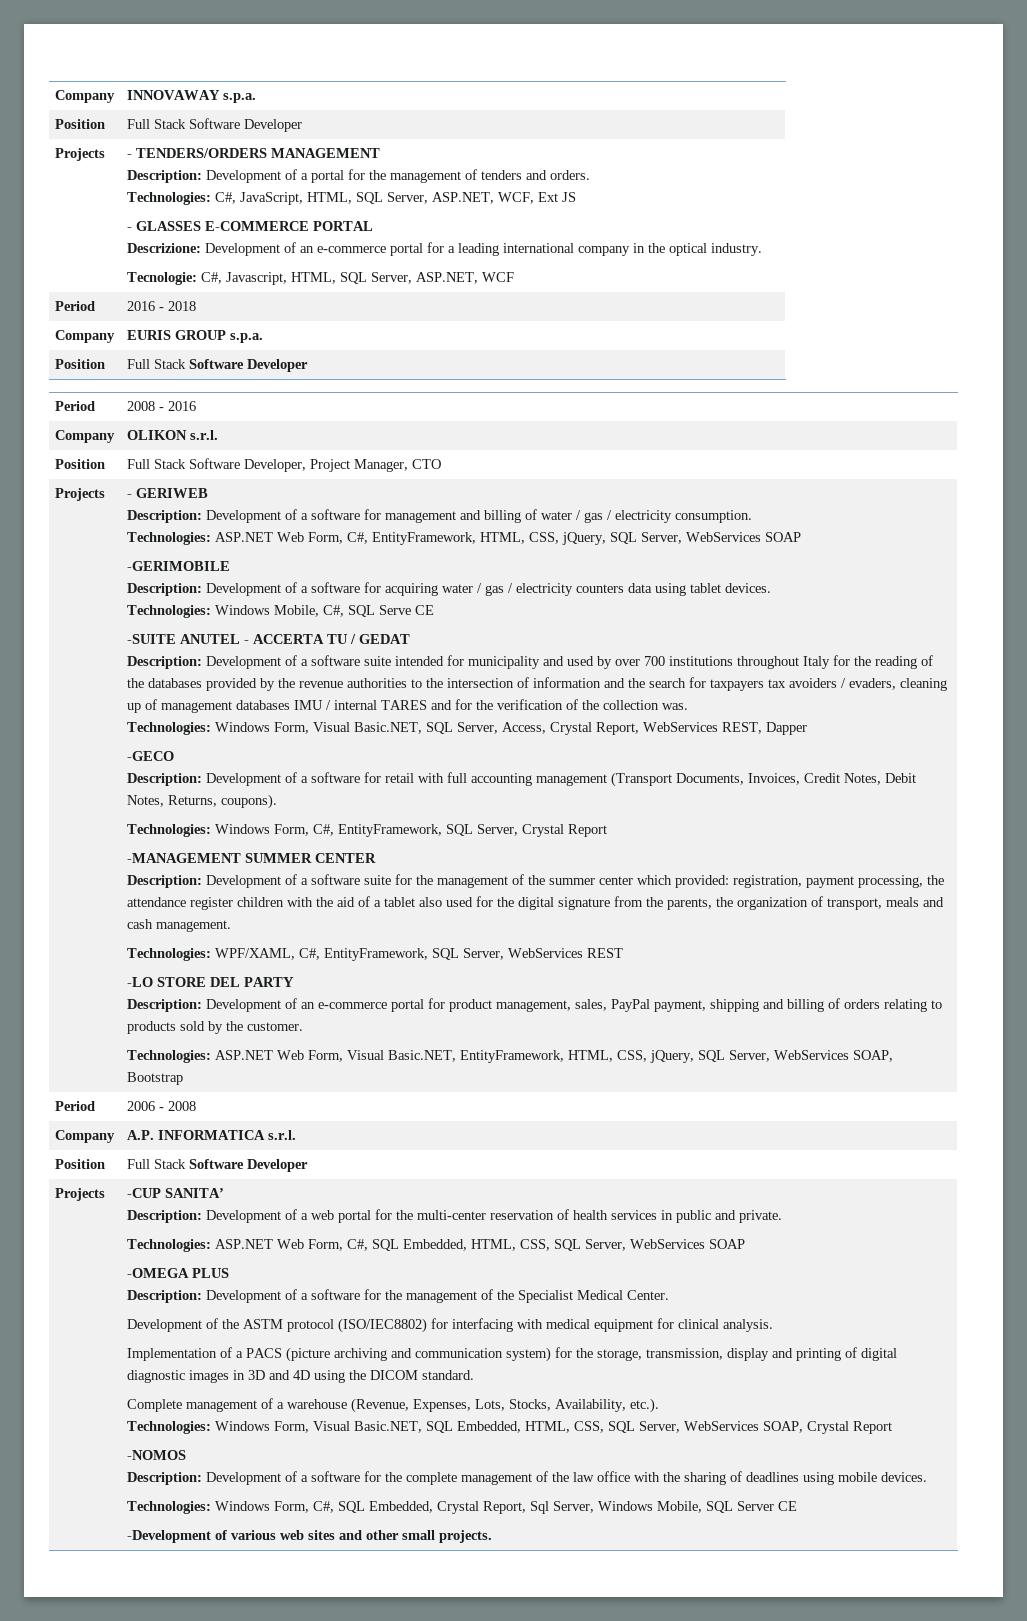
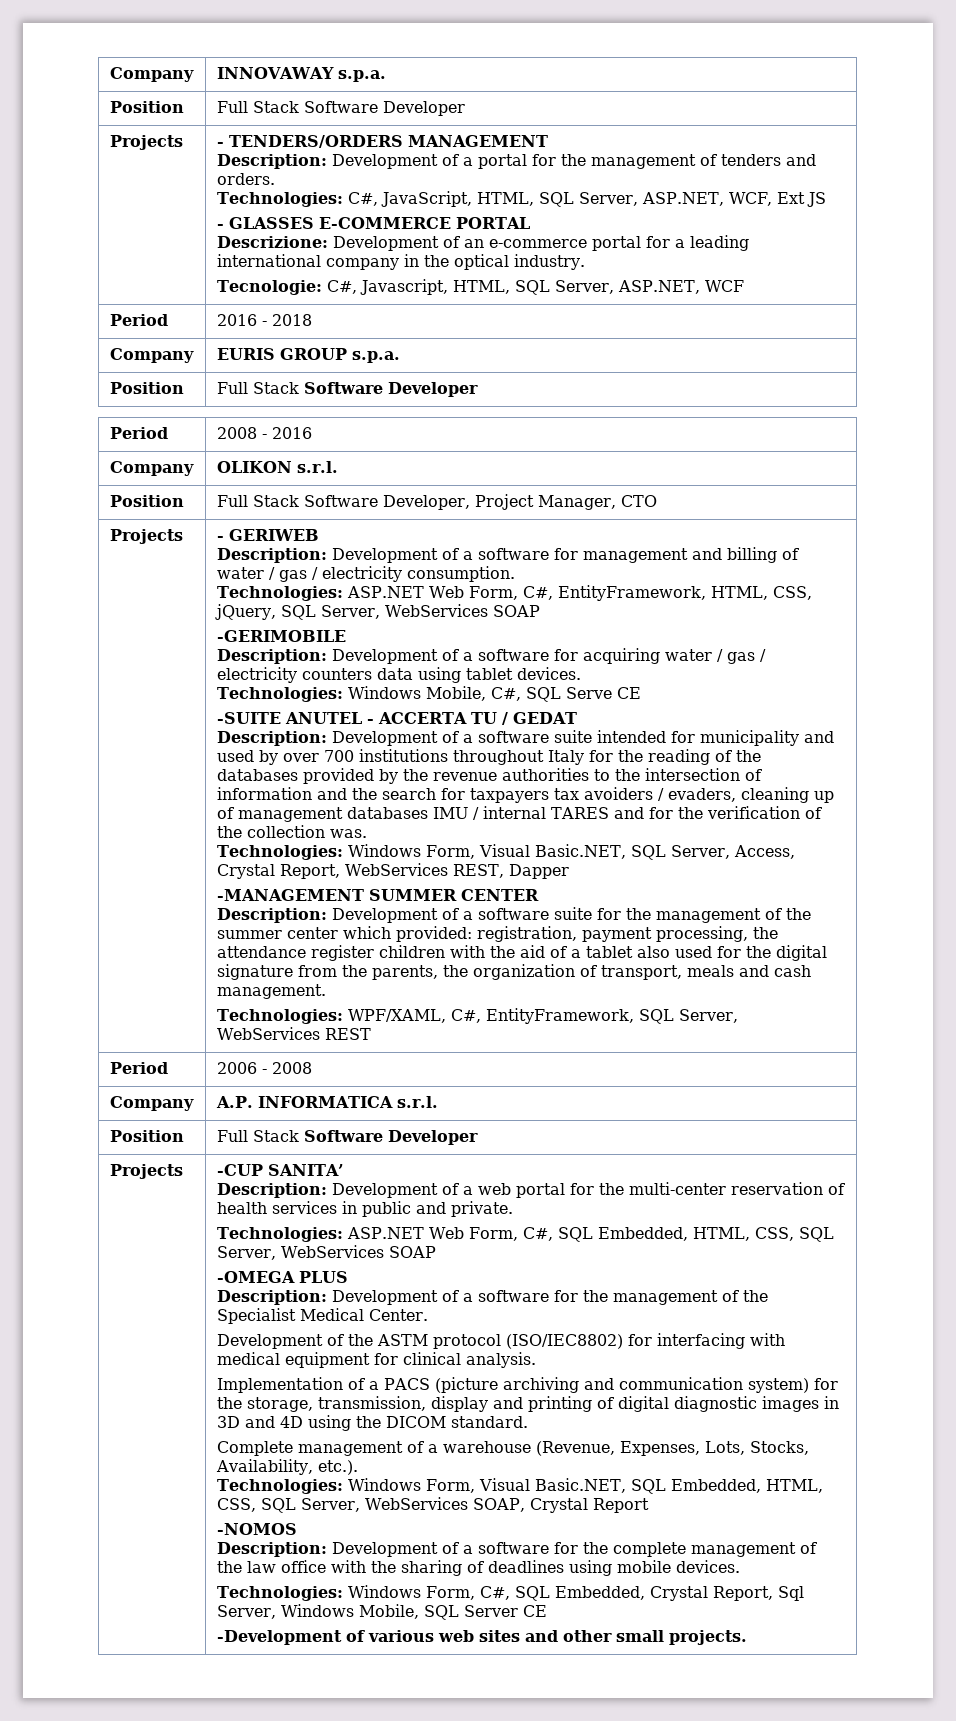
- -GECO
- Description: Development of a software for retail with full accounting management (Transport Documents, Invoices, Credit Notes, Debit Notes, Returns, coupons).
- Technologies: Windows Form, C#, EntityFramework, SQL Server, Crystal Report
- -LO STORE DEL PARTY
- Description: Development of an e-commerce portal for product management, sales, PayPal payment, shipping and billing of orders relating to products sold by the customer.
- Technologies: ASP.NET Web Form, Visual Basic.NET, EntityFramework, HTML, CSS, jQuery, SQL Server, WebServices SOAP, Bootstrap

